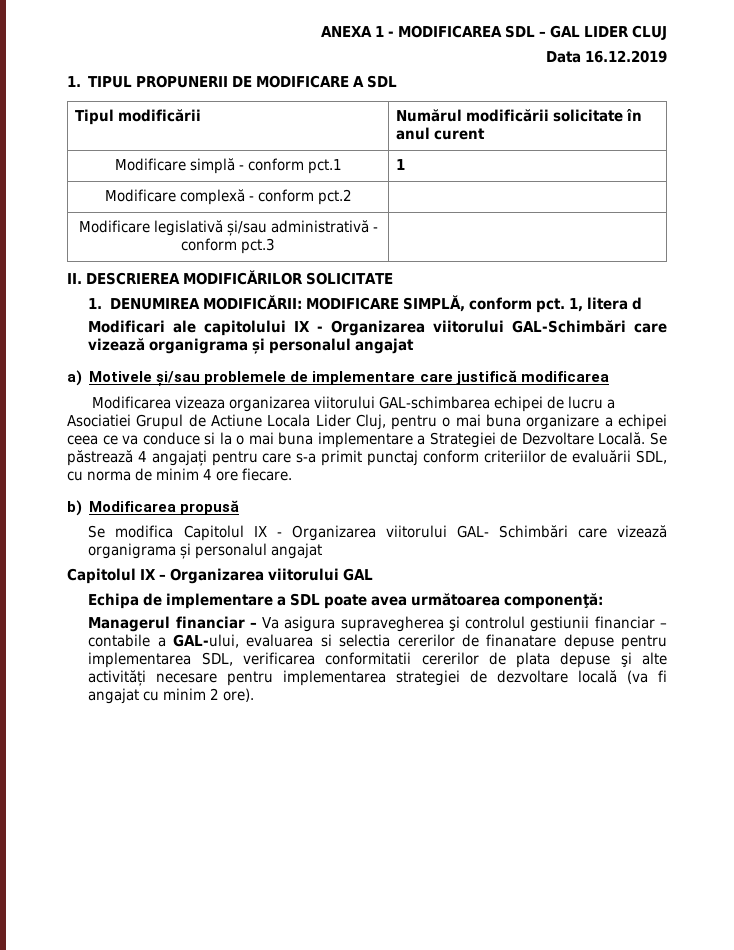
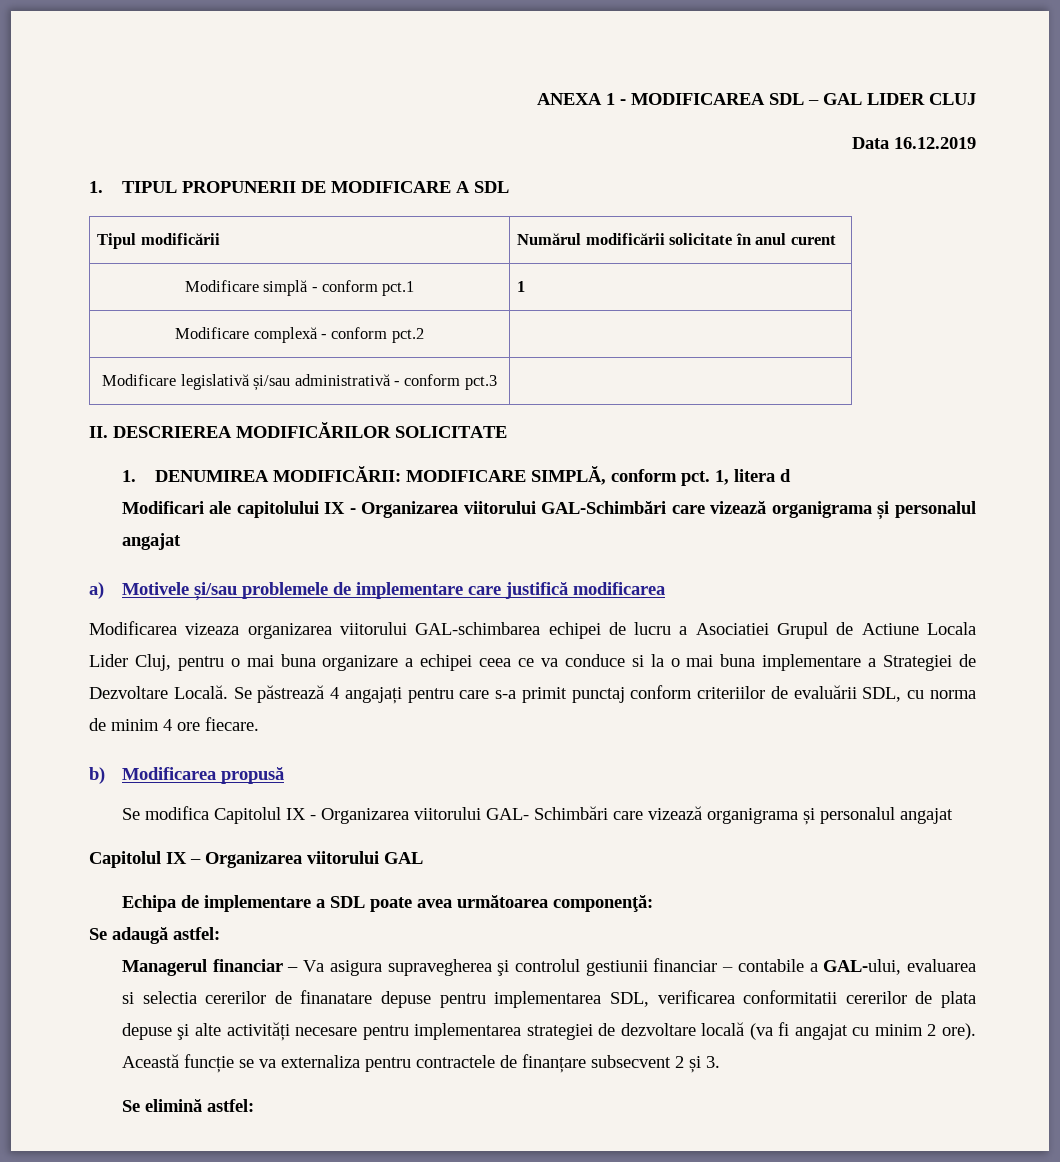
+ Se adaugă astfel:
+ Această funcție se va externaliza pentru contractele de finanțare subsecvent 2 și 3.
+ Se elimină astfel:

